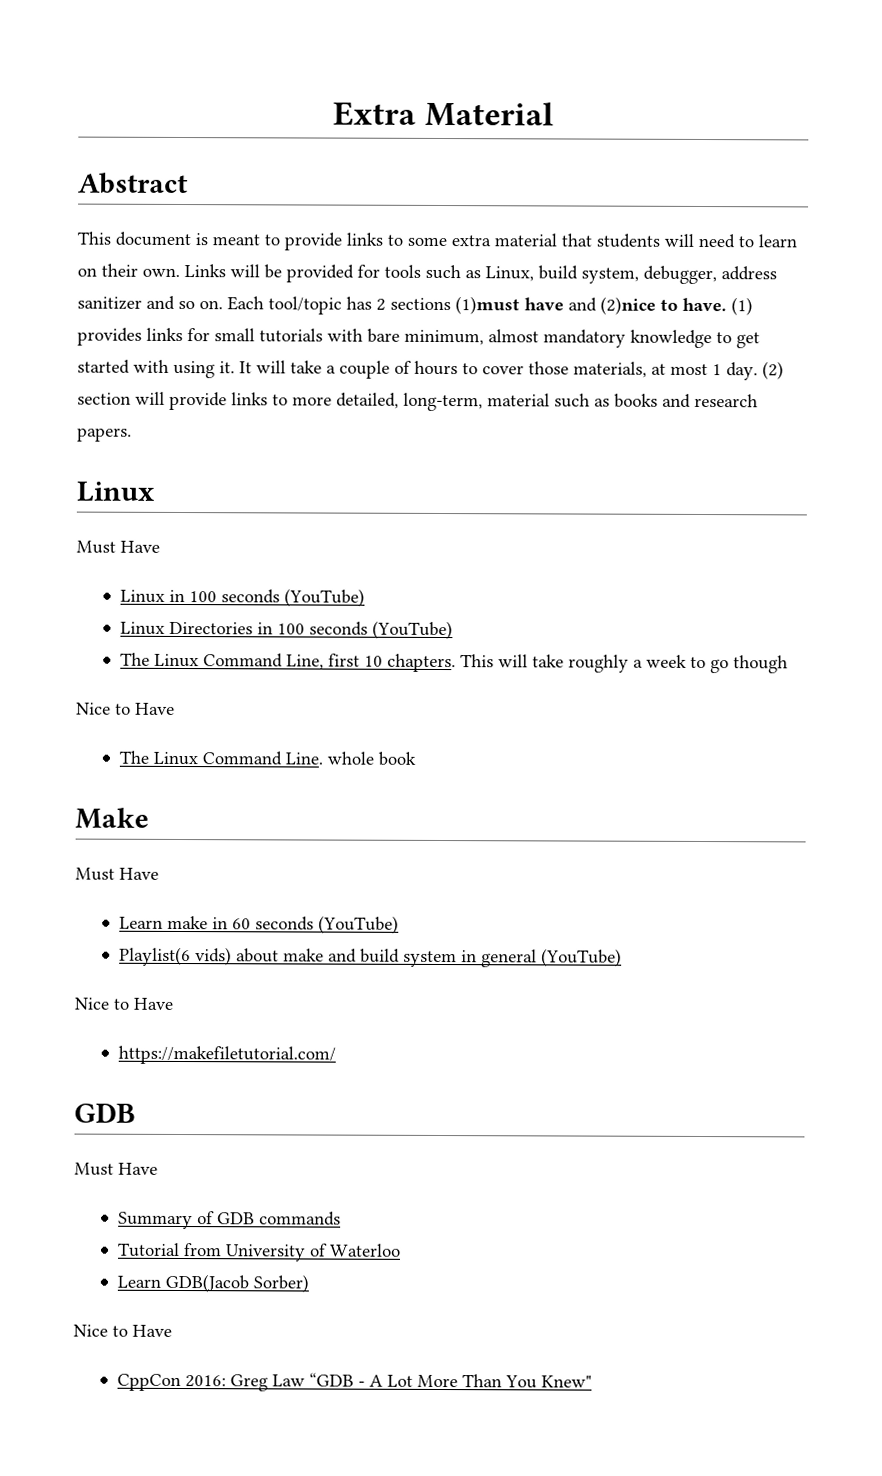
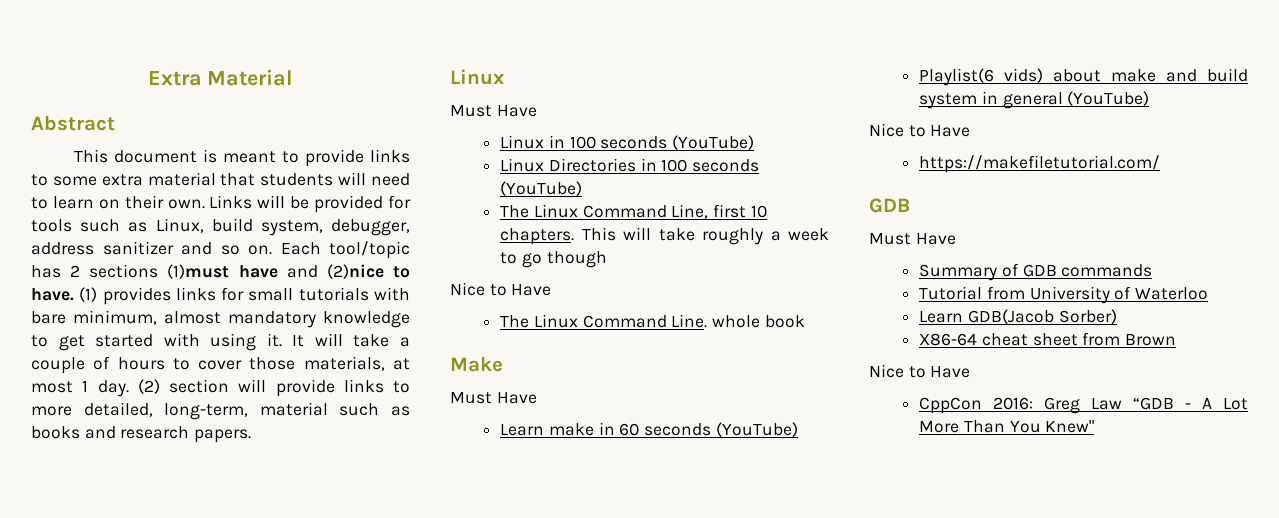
+ X86-64 cheat sheet from Brown

